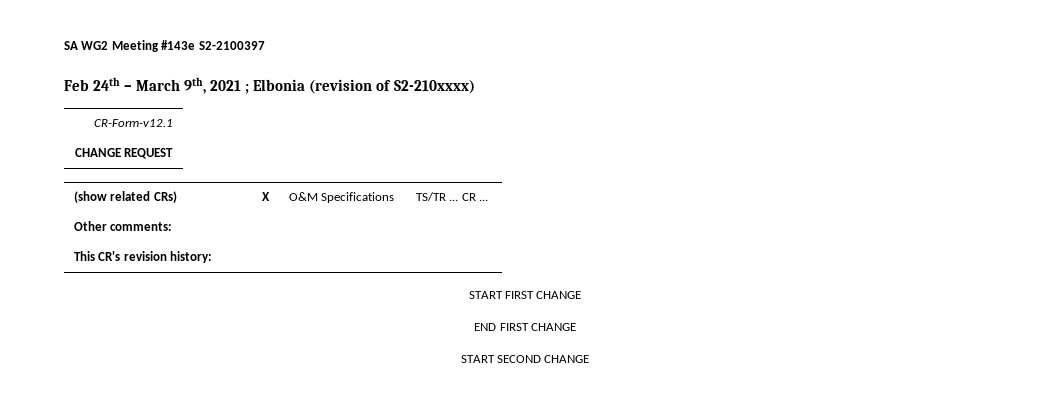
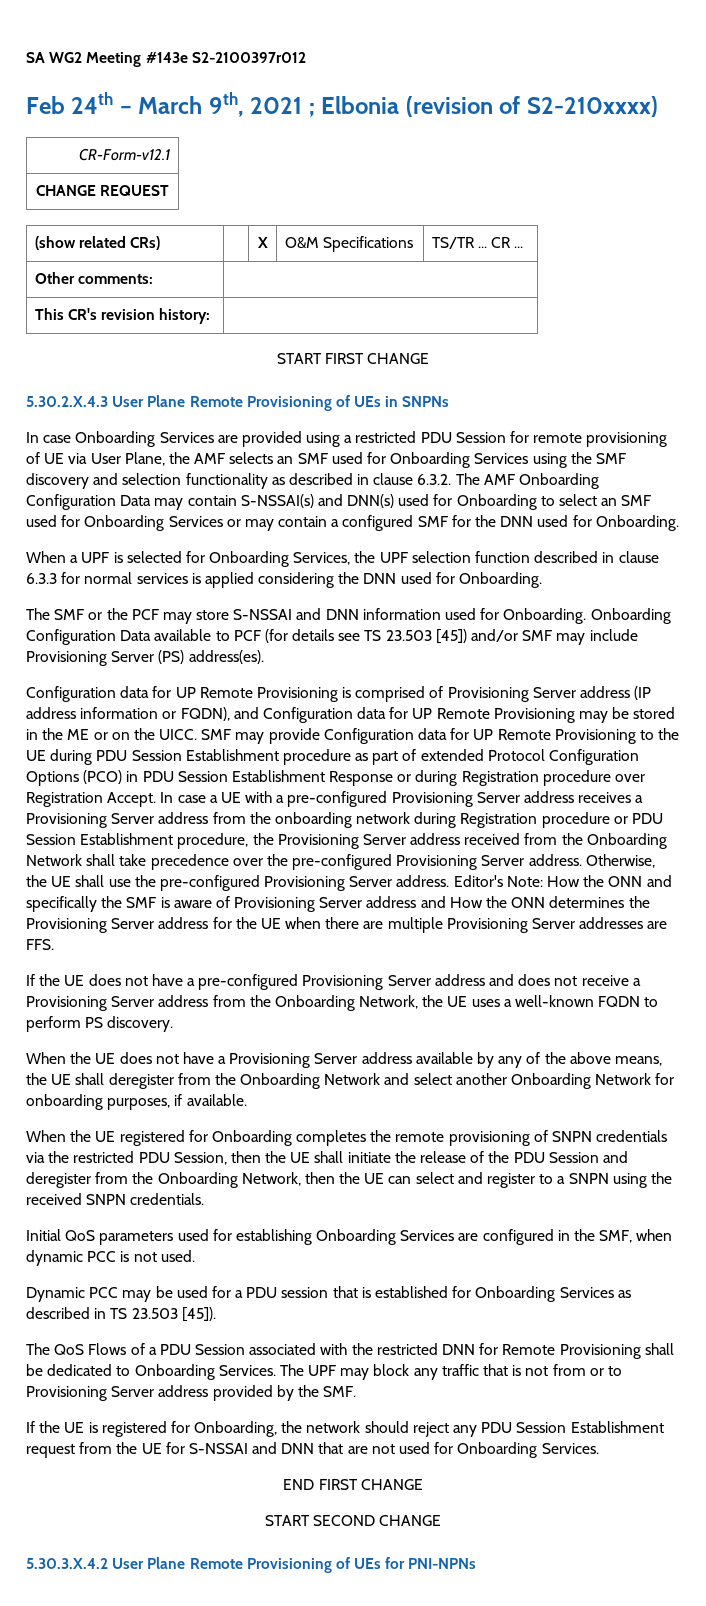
- SA WG2 Meeting #143e S2-2100397
+ SA WG2 Meeting #143e S2-2100397r012
+ 5.30.2.X.4.3 User Plane Remote Provisioning of UEs in SNPNs
+ In case Onboarding Services are provided using a restricted PDU Session for remote provisioning of UE via User Plane, the AMF selects an SMF used for Onboarding Services using the SMF discovery and selection functionality as described in clause 6.3.2. The AMF Onboarding Configuration Data may contain S-NSSAI(s) and DNN(s) used for Onboarding to select an SMF used for Onboarding Services or may contain a configured SMF for the DNN used for Onboarding.
+ When a UPF is selected for Onboarding Services, the UPF selection function described in clause 6.3.3 for normal services is applied considering the DNN used for Onboarding.
+ The SMF or the PCF may store S-NSSAI and DNN information used for Onboarding. Onboarding Configuration Data available to PCF (for details see TS 23.503 [45]) and/or SMF may include Provisioning Server (PS) address(es).
+ Configuration data for UP Remote Provisioning is comprised of Provisioning Server address (IP address information or FQDN), and Configuration data for UP Remote Provisioning may be stored in the ME or on the UICC. SMF may provide Configuration data for UP Remote Provisioning to the UE during PDU Session Establishment procedure as part of extended Protocol Configuration Options (PCO) in PDU Session Establishment Response or during Registration procedure over Registration Accept. In case a UE with a pre-configured Provisioning Server address receives a Provisioning Server address from the onboarding network during Registration procedure or PDU Session Establishment procedure, the Provisioning Server address received from the Onboarding Network shall take precedence over the pre-configured Provisioning Server address. Otherwise, the UE shall use the pre-configured Provisioning Server address. Editor's Note: How the ONN and specifically the SMF is aware of Provisioning Server address and How the ONN determines the Provisioning Server address for the UE when there are multiple Provisioning Server addresses are FFS.
+ If the UE does not have a pre-configured Provisioning Server address and does not receive a Provisioning Server address from the Onboarding Network, the UE uses a well-known FQDN to perform PS discovery.
+ When the UE does not have a Provisioning Server address available by any of the above means, the UE shall deregister from the Onboarding Network and select another Onboarding Network for onboarding purposes, if available.
+ When the UE registered for Onboarding completes the remote provisioning of SNPN credentials via the restricted PDU Session, then the UE shall initiate the release of the PDU Session and deregister from the Onboarding Network, then the UE can select and register to a SNPN using the received SNPN credentials.
+ Initial QoS parameters used for establishing Onboarding Services are configured in the SMF, when dynamic PCC is not used.
+ Dynamic PCC may be used for a PDU session that is established for Onboarding Services as described in TS 23.503 [45]).
+ The QoS Flows of a PDU Session associated with the restricted DNN for Remote Provisioning shall be dedicated to Onboarding Services. The UPF may block any traffic that is not from or to Provisioning Server address provided by the SMF.
+ If the UE is registered for Onboarding, the network should reject any PDU Session Establishment request from the UE for S-NSSAI and DNN that are not used for Onboarding Services.
+ 5.30.3.X.4.2 User Plane Remote Provisioning of UEs for PNI-NPNs

